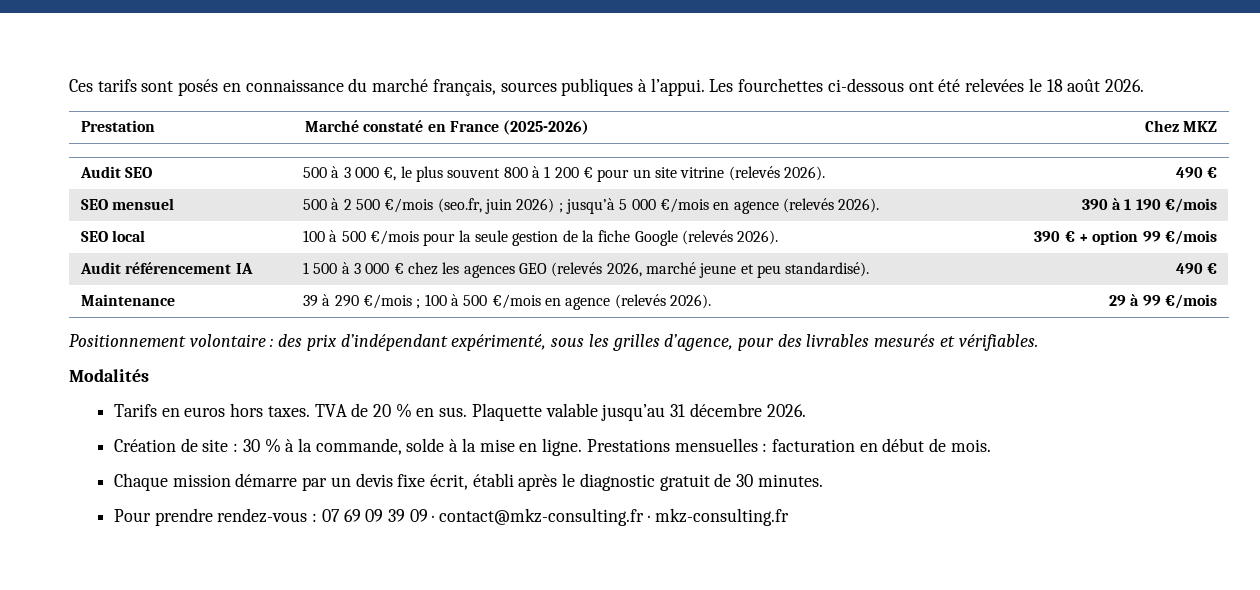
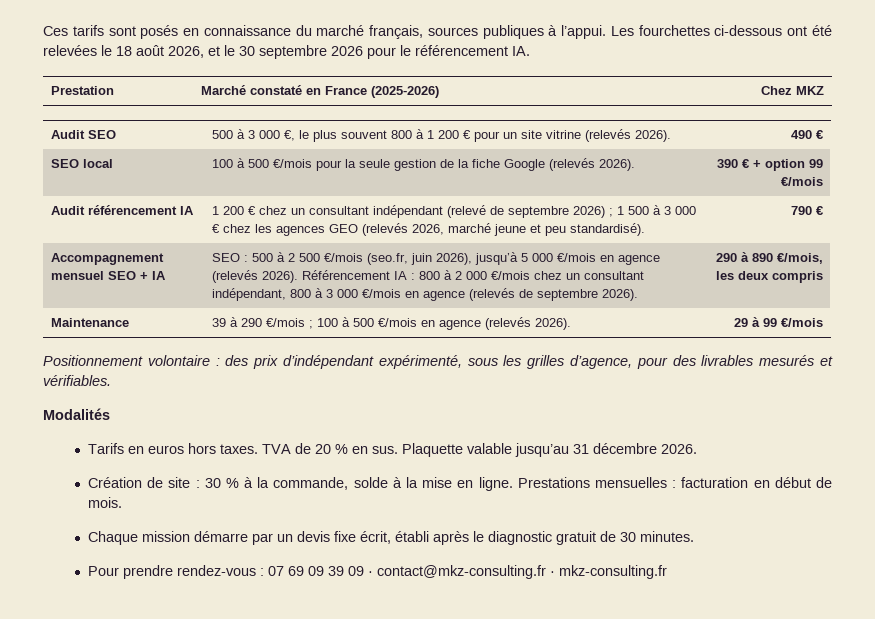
- Les fourchettes ci-dessous ont été relevées le 18 août 2026.
+ Les fourchettes ci-dessous ont été relevées le 18 août 2026, et le 30 septembre 2026 pour le référencement IA.
- SEO mensuel | 500 à 2 500 €/mois (seo.fr, juin 2026) ; jusqu’à 5 000 €/mois en agence (relevés 2026). | 390 à 1 190 €/mois
- Audit référencement IA | 1 500 à 3 000 € chez les agences GEO (relevés 2026, marché jeune et peu standardisé). | 490 €
+ Audit référencement IA | 1 200 € chez un consultant indépendant (relevé de septembre 2026) ; 1 500 à 3 000 € chez les agences GEO (relevés 2026, marché jeune et peu standardisé). | 790 €
+ Accompagnement mensuel SEO + IA | SEO : 500 à 2 500 €/mois (seo.fr, juin 2026), jusqu’à 5 000 €/mois en agence (relevés 2026). Référencement IA : 800 à 2 000 €/mois chez un consultant indépendant, 800 à 3 000 €/mois en agence (relevés de septembre 2026). | 290 à 890 €/mois, les deux compris

